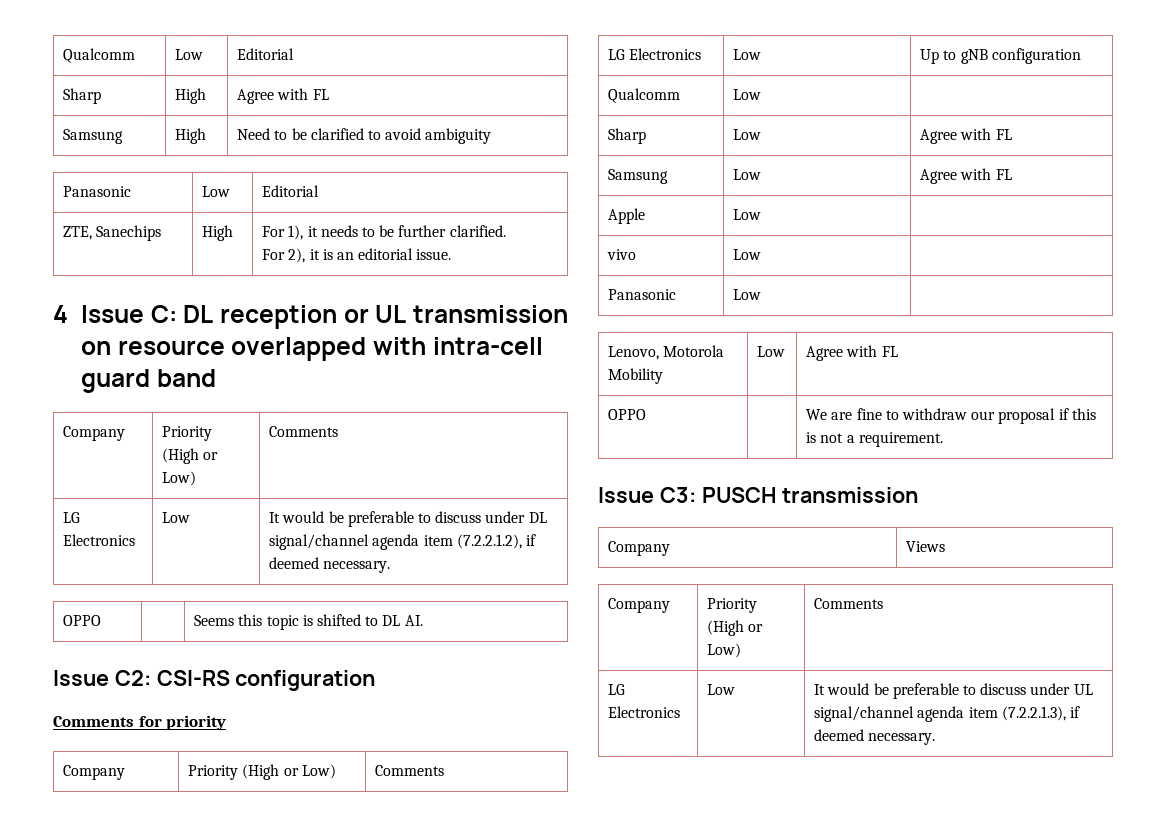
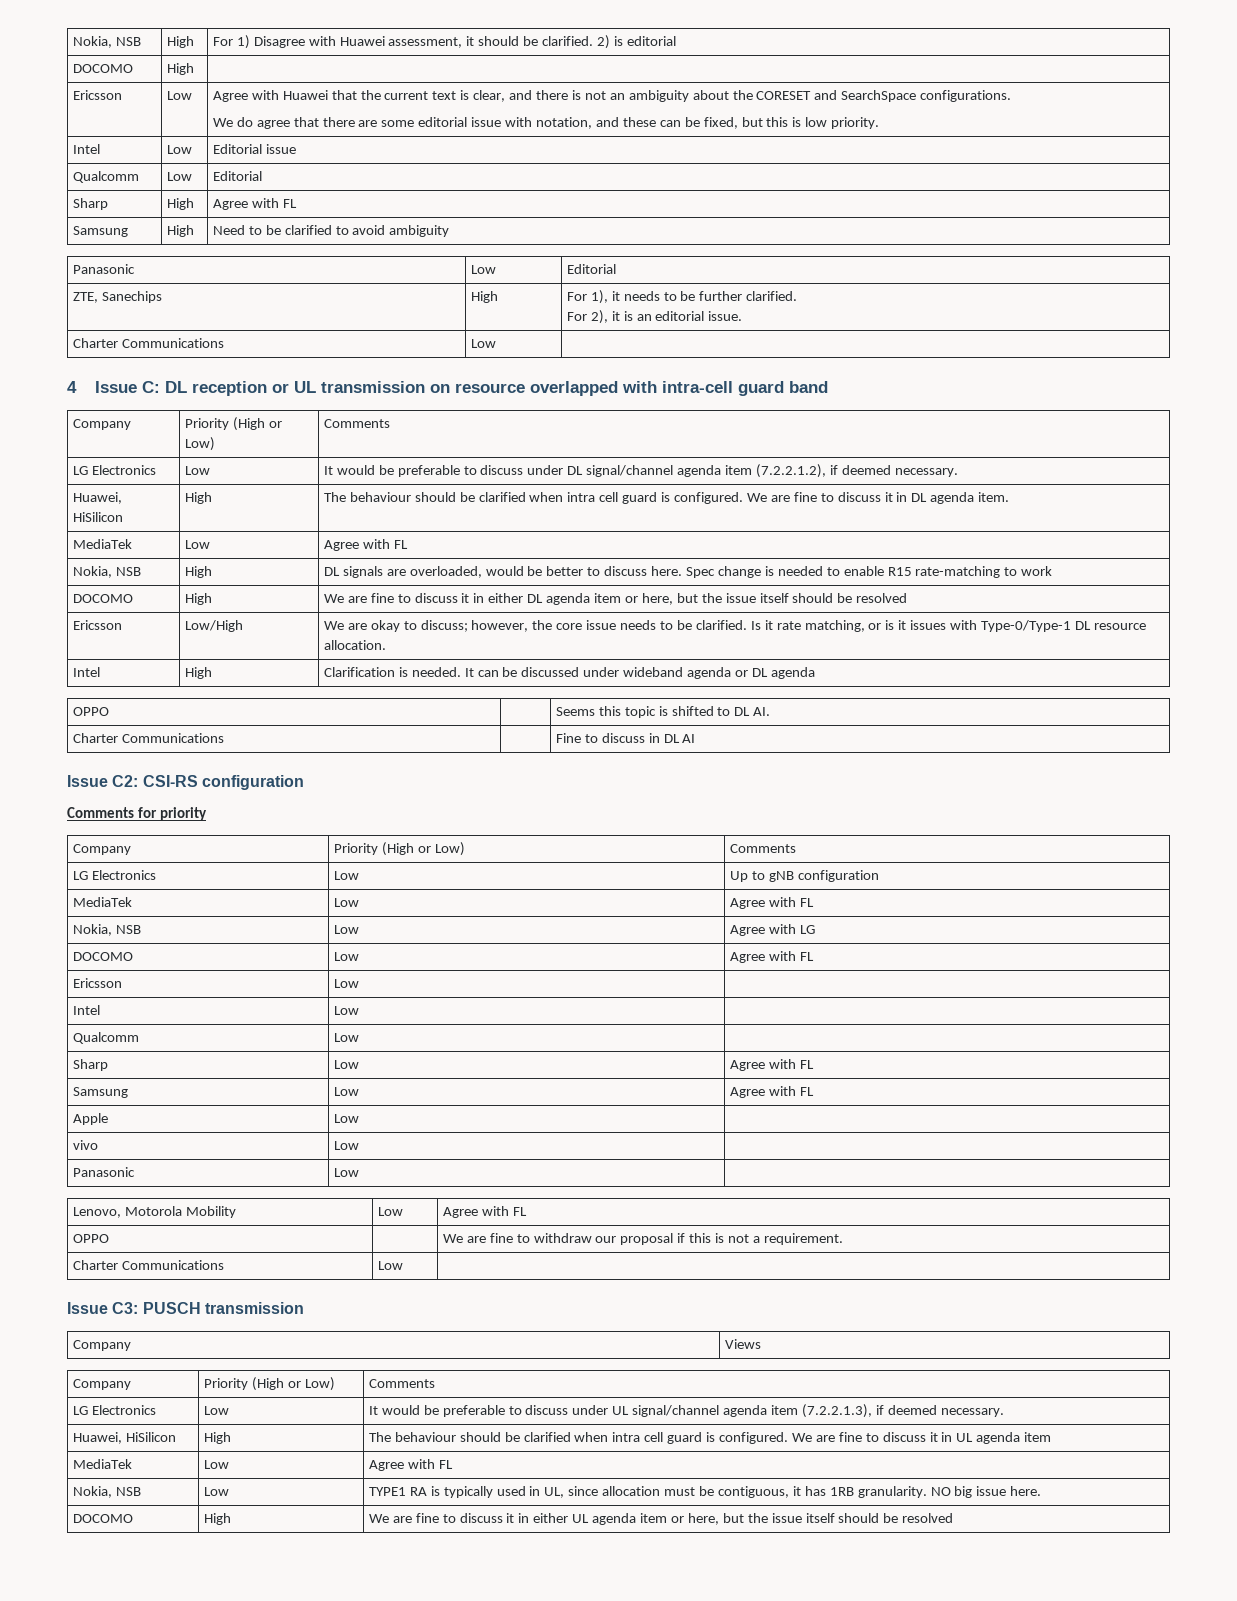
+ Nokia, NSB | High | For 1) Disagree with Huawei assessment, it should be clarified. 2) is editorial
+ DOCOMO | High |
+ Ericsson | Low | Agree with Huawei that the current text is clear, and there is not an ambiguity about the CORESET and SearchSpace configurations.
+ We do agree that there are some editorial issue with notation, and these can be fixed, but this is low priority.
+ Intel | Low | Editorial issue
  ZTE, Sanechips | High | For 1), it needs to be further clarified.
  For 2), it is an editorial issue.
+ Charter Communications | Low |
+ Huawei, HiSilicon | High | The behaviour should be clarified when intra cell guard is configured. We are fine to discuss it in DL agenda item.
+ MediaTek | Low | Agree with FL
+ Nokia, NSB | High | DL signals are overloaded, would be better to discuss here. Spec change is needed to enable R15 rate-matching to work
+ DOCOMO | High | We are fine to discuss it in either DL agenda item or here, but the issue itself should be resolved
+ Ericsson | Low/High | We are okay to discuss; however, the core issue needs to be clarified. Is it rate matching, or is it issues with Type-0/Type-1 DL resource allocation.
+ Intel | High | Clarification is needed. It can be discussed under wideband agenda or DL agenda
+ Charter Communications | | Fine to discuss in DL AI
  LG Electronics | Low | Up to gNB configuration
+ MediaTek | Low | Agree with FL
+ Nokia, NSB | Low | Agree with LG
+ DOCOMO | Low | Agree with FL
+ Ericsson | Low |
+ Intel | Low |
  OPPO | | We are fine to withdraw our proposal if this is not a requirement.
+ Charter Communications | Low |
+ Huawei, HiSilicon | High | The behaviour should be clarified when intra cell guard is configured. We are fine to discuss it in UL agenda item
+ MediaTek | Low | Agree with FL
+ Nokia, NSB | Low | TYPE1 RA is typically used in UL, since allocation must be contiguous, it has 1RB granularity. NO big issue here.
+ DOCOMO | High | We are fine to discuss it in either UL agenda item or here, but the issue itself should be resolved

